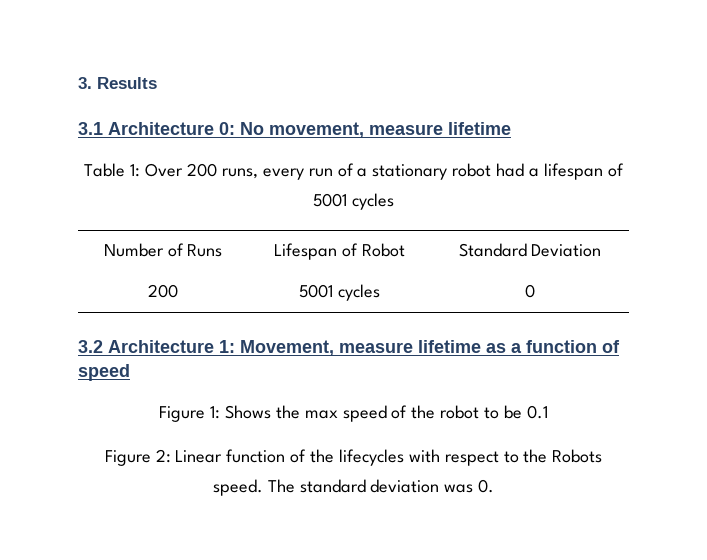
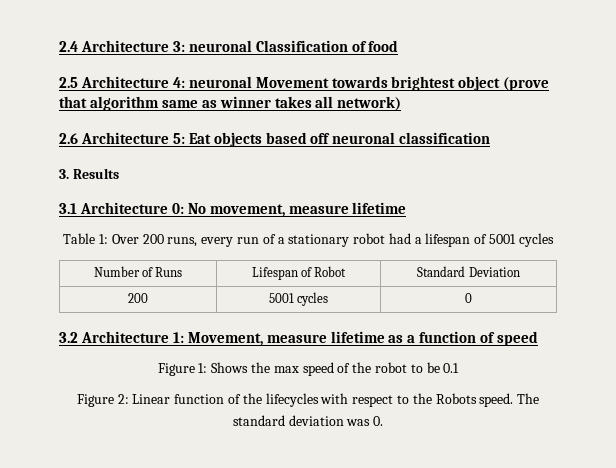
+ 2.4 Architecture 3: neuronal Classification of food
+ 2.5 Architecture 4: neuronal Movement towards brightest object (prove that algorithm same as winner takes all network)
+ 2.6 Architecture 5: Eat objects based off neuronal classification

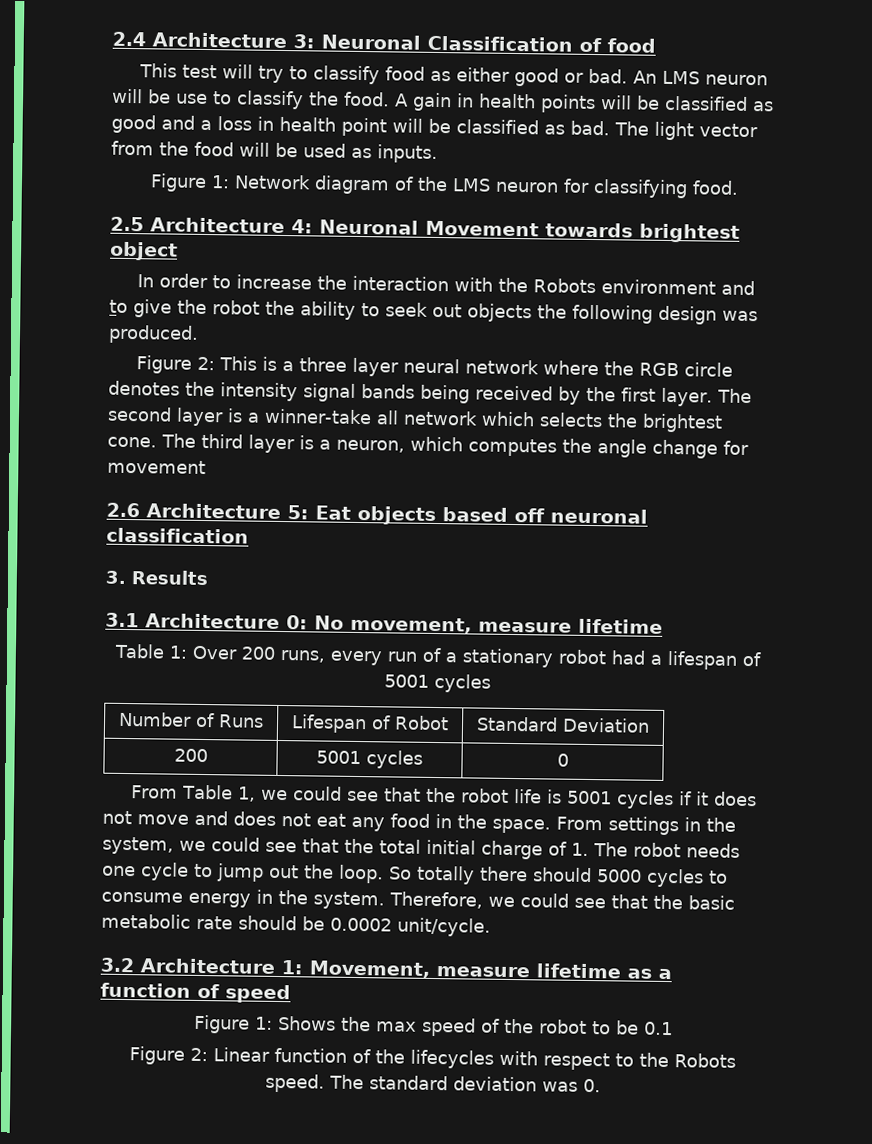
- 2.4 Architecture 3: neuronal Classification of food
+ 2.4 Architecture 3: Neuronal Classification of food
+ This test will try to classify food as either good or bad. An LMS neuron will be use to classify the food. A gain in health points will be classified as good and a loss in health point will be classified as bad. The light vector from the food will be used as inputs.
+ Figure 1: Network diagram of the LMS neuron for classifying food.
- 2.5 Architecture 4: neuronal Movement towards brightest object (prove that algorithm same as winner takes all network)
+ 2.5 Architecture 4: Neuronal Movement towards brightest object
+ In order to increase the interaction with the Robots environment and to give the robot the ability to seek out objects the following design was produced.
+ Figure 2: This is a three layer neural network where the RGB circle denotes the intensity signal bands being received by the first layer. The second layer is a winner-take all network which selects the brightest cone. The third layer is a neuron, which computes the angle change for movement
+ From Table 1, we could see that the robot life is 5001 cycles if it does not move and does not eat any food in the space. From settings in the system, we could see that the total initial charge of 1. The robot needs one cycle to jump out the loop. So totally there should 5000 cycles to consume energy in the system. Therefore, we could see that the basic metabolic rate should be 0.0002 unit/cycle.

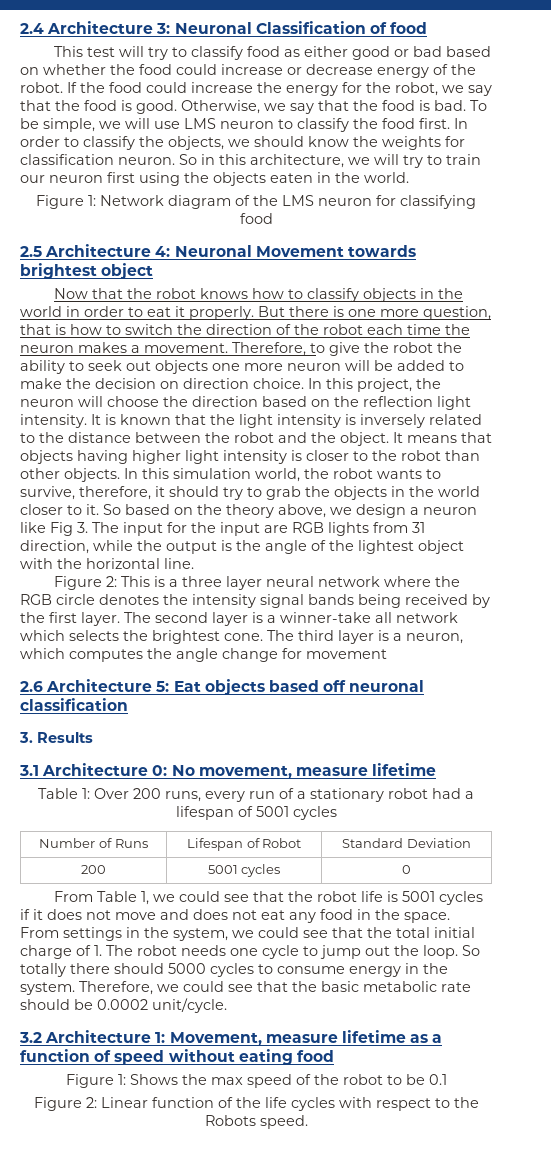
- This test will try to classify food as either good or bad. An LMS neuron will be use to classify the food. A gain in health points will be classified as good and a loss in health point will be classified as bad. The light vector from the food will be used as inputs.
+ This test will try to classify food as either good or bad based on whether the food could increase or decrease energy of the robot. If the food could increase the energy for the robot, we say that the food is good. Otherwise, we say that the food is bad. To be simple, we will use LMS neuron to classify the food first. In order to classify the objects, we should know the weights for classification neuron. So in this architecture, we will try to train our neuron first using the objects eaten in the world.
- Figure 1: Network diagram of the LMS neuron for classifying food.
+ Figure 1: Network diagram of the LMS neuron for classifying food
- In order to increase the interaction with the Robots environment and to give the robot the ability to seek out objects the following design was produced.
+ Now that the robot knows how to classify objects in the world in order to eat it properly. But there is one more question, that is how to switch the direction of the robot each time the neuron makes a movement. Therefore, to give the robot the ability to seek out objects one more neuron will be added to make the decision on direction choice. In this project, the neuron will choose the direction based on the reflection light intensity. It is known that the light intensity is inversely related to the distance between the robot and the object. It means that objects having higher light intensity is closer to the robot than other objects. In this simulation world, the robot wants to survive, therefore, it should try to grab the objects in the world closer to it. So based on the theory above, we design a neuron like Fig 3. The input for the input are RGB lights from 31 direction, while the output is the angle of the lightest object with the horizontal line.
- 3.2 Architecture 1: Movement, measure lifetime as a function of speed
+ 3.2 Architecture 1: Movement, measure lifetime as a function of speed without eating food
- Figure 2: Linear function of the lifecycles with respect to the Robots speed. The standard deviation was 0.
+ Figure 2: Linear function of the life cycles with respect to the Robots speed.

